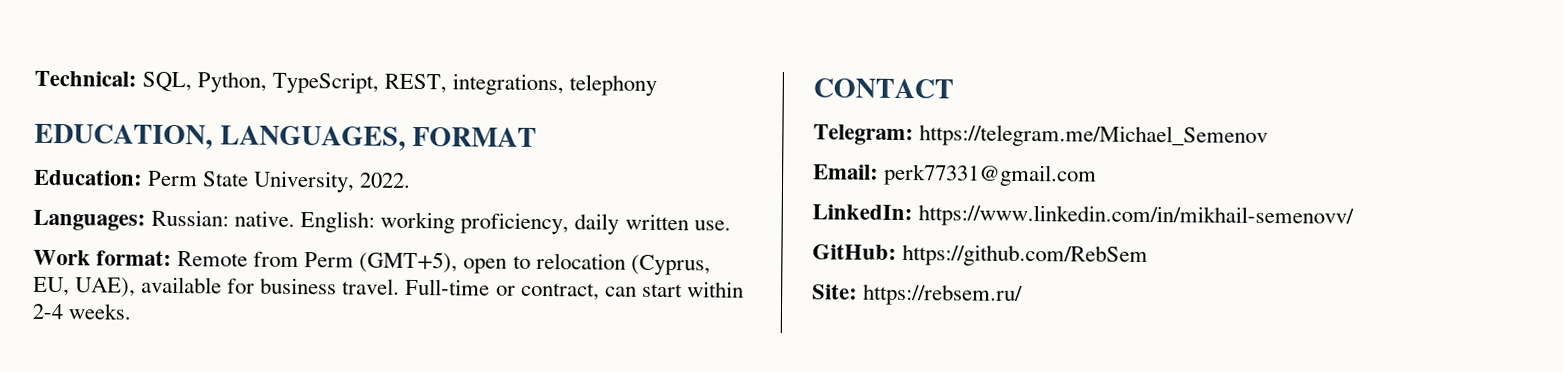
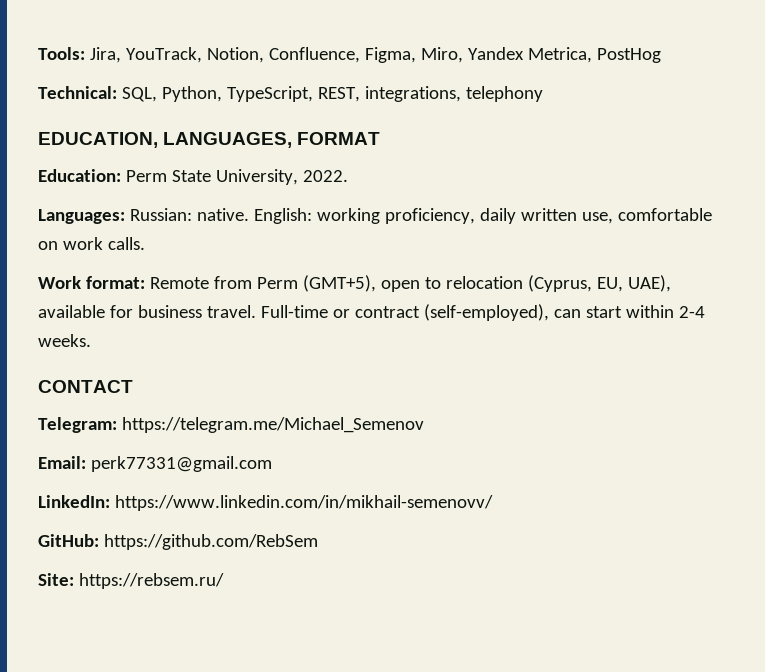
+ Tools: Jira, YouTrack, Notion, Confluence, Figma, Miro, Yandex Metrica, PostHog
- English: working proficiency, daily written use.
+ English: working proficiency, daily written use, comfortable on work calls.
- Full-time or contract, can start within 2-4 weeks.
+ Full-time or contract (self-employed), can start within 2-4 weeks.

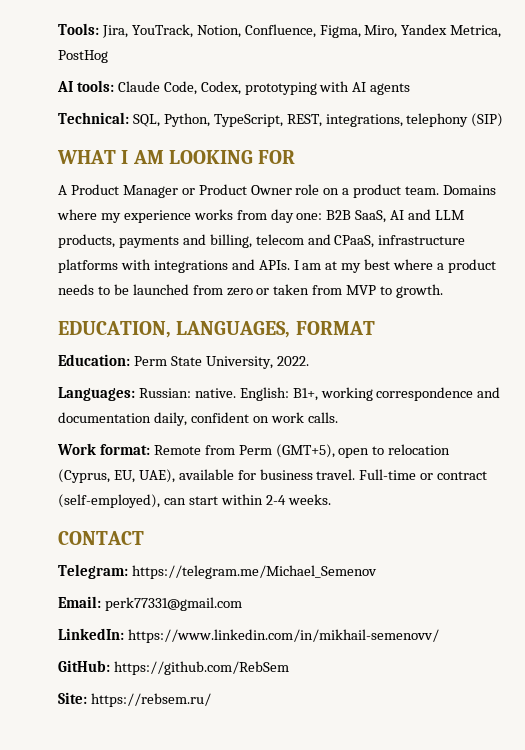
+ AI tools: Claude Code, Codex, prototyping with AI agents
- Technical: SQL, Python, TypeScript, REST, integrations, telephony
+ Technical: SQL, Python, TypeScript, REST, integrations, telephony (SIP)
+ WHAT I AM LOOKING FOR
+ A Product Manager or Product Owner role on a product team. Domains where my experience works from day one: B2B SaaS, AI and LLM products, payments and billing, telecom and CPaaS, infrastructure platforms with integrations and APIs. I am at my best where a product needs to be launched from zero or taken from MVP to growth.
- English: working proficiency, daily written use, comfortable on work calls.
+ English: B1+, working correspondence and documentation daily, confident on work calls.

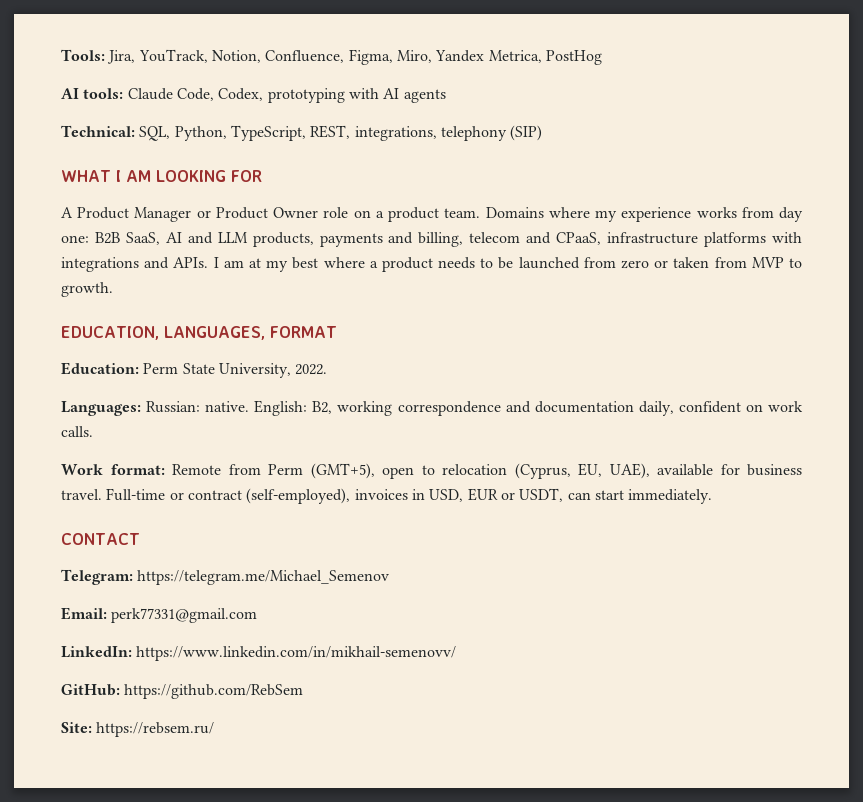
- English: B1+, working correspondence and documentation daily, confident on work calls.
+ English: B2, working correspondence and documentation daily, confident on work calls.
- Full-time or contract (self-employed), can start within 2-4 weeks.
+ Full-time or contract (self-employed), invoices in USD, EUR or USDT, can start immediately.

